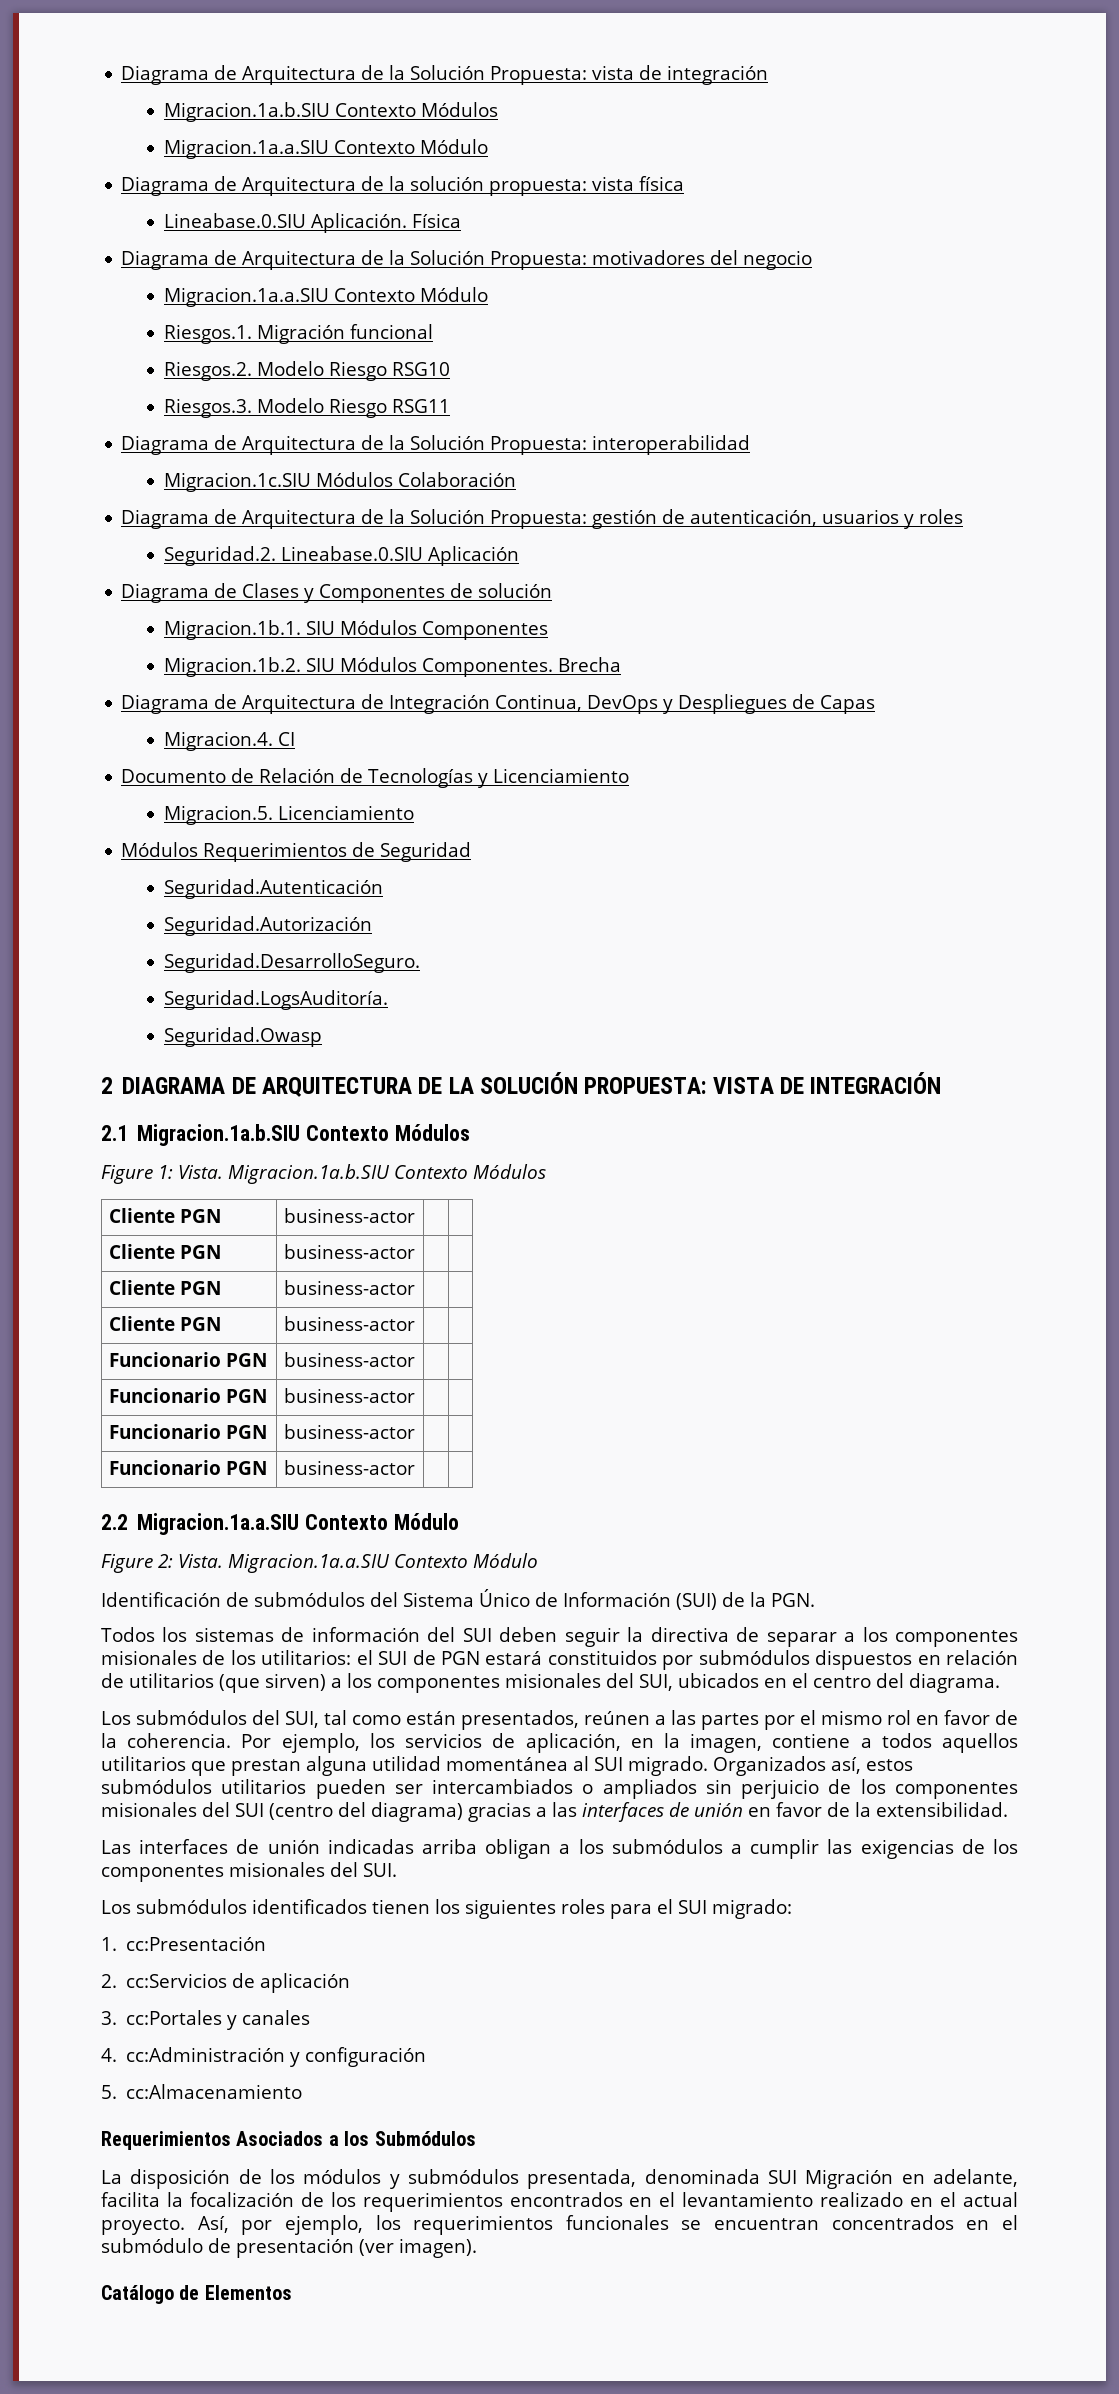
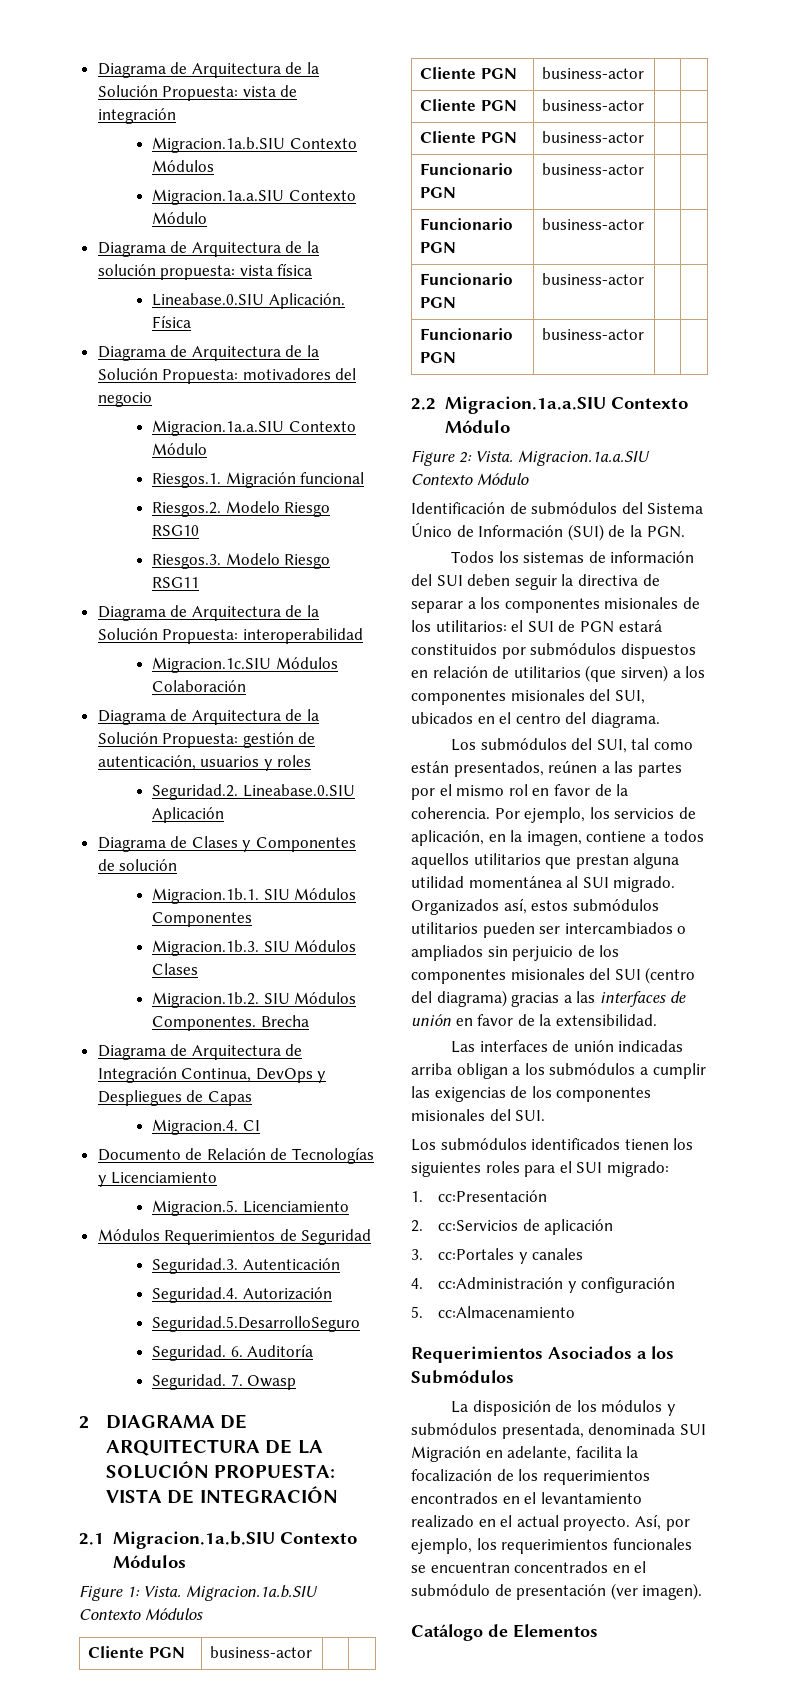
+ Migracion.1b.3. SIU Módulos Clases
- Seguridad.Autenticación
- Seguridad.Autorización
- Seguridad.DesarrolloSeguro.
- Seguridad.LogsAuditoría.
- Seguridad.Owasp
+ Seguridad.3. Autenticación
+ Seguridad.4. Autorización
+ Seguridad.5.DesarrolloSeguro
+ Seguridad. 6. Auditoría
+ Seguridad. 7. Owasp

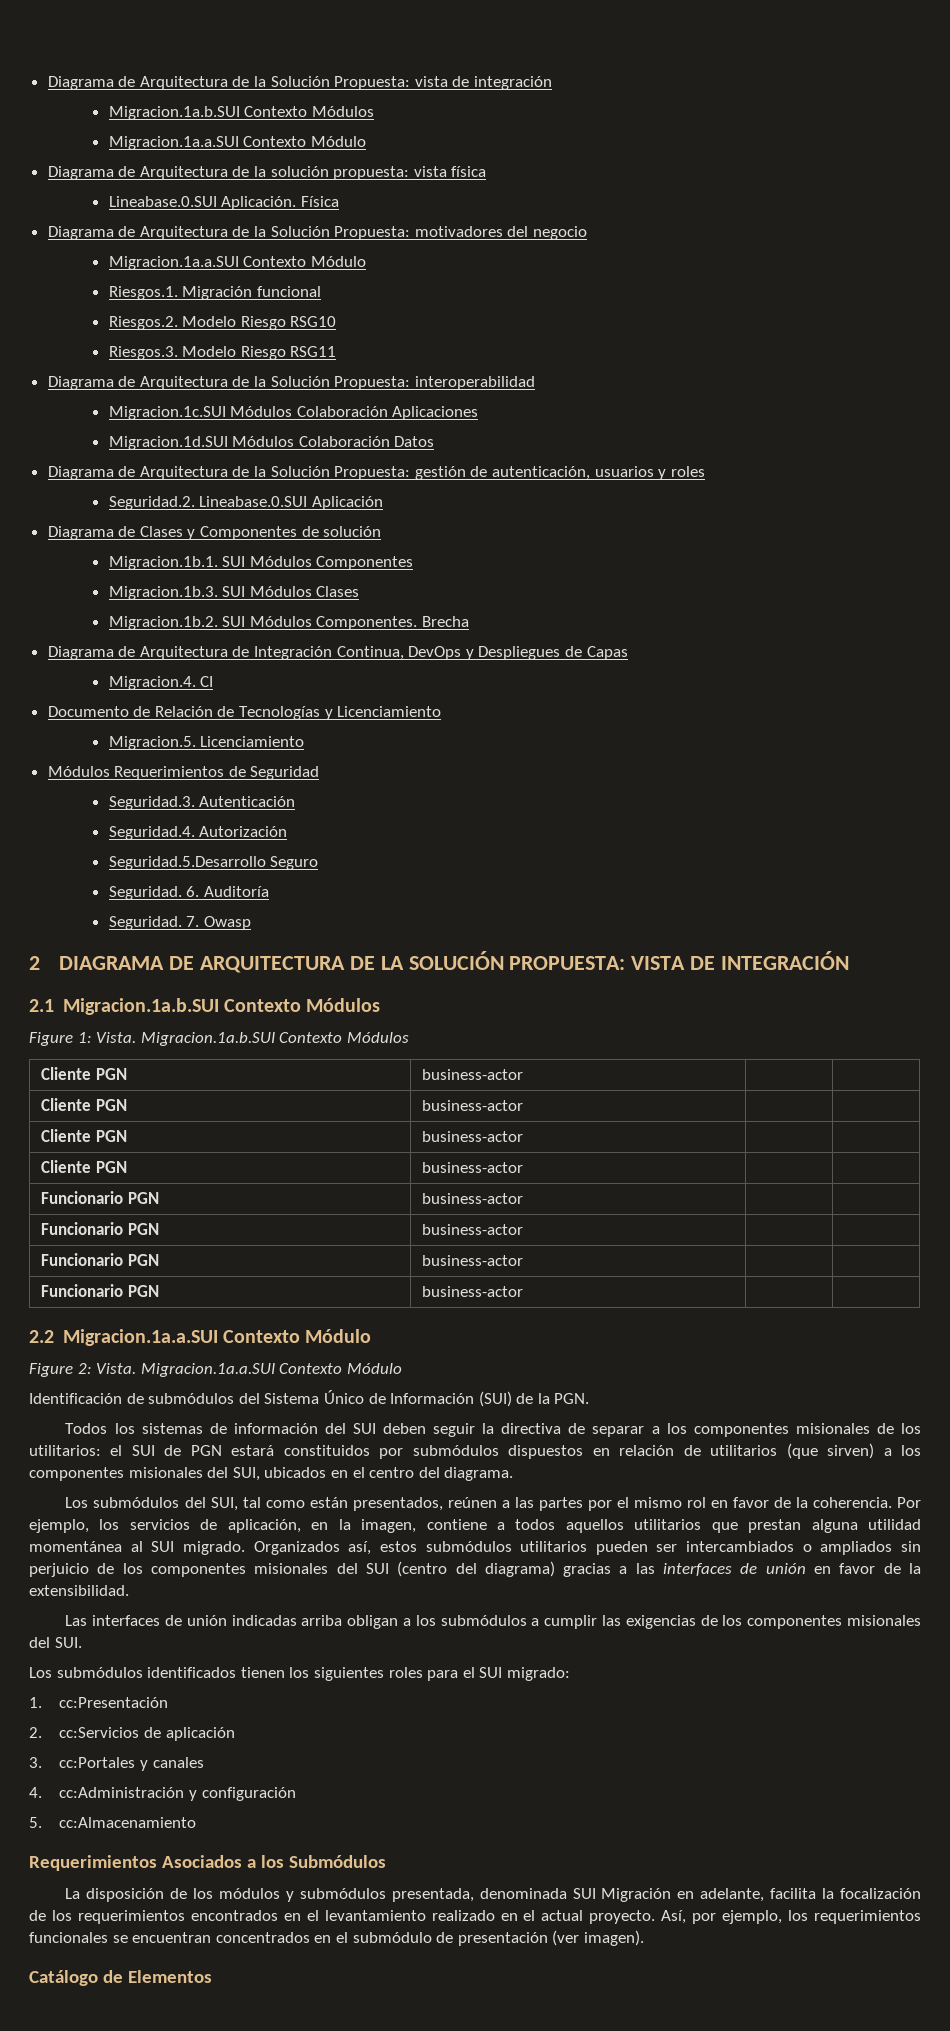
  Diagrama de Arquitectura de la Solución Propuesta: vista de integración
- Migracion.1a.b.SIU Contexto Módulos
- Migracion.1a.a.SIU Contexto Módulo
+ Migracion.1a.b.SUI Contexto Módulos
+ Migracion.1a.a.SUI Contexto Módulo
- Lineabase.0.SIU Aplicación.
+ Lineabase.0.SUI Aplicación.
  Diagrama de Arquitectura de la Solución Propuesta: motivadores del negocio
- Migracion.1a.a.SIU Contexto Módulo
+ Migracion.1a.a.SUI Contexto Módulo
- Migracion.1c.SIU Módulos Colaboración
+ Migracion.1c.SUI Módulos Colaboración Aplicaciones
+ Migracion.1d.SUI Módulos Colaboración Datos
- Seguridad.2. Lineabase.0.SIU Aplicación
+ Seguridad.2. Lineabase.0.SUI Aplicación
- Migracion.1b.1. SIU Módulos Componentes
+ Migracion.1b.1. SUI Módulos Componentes
- Migracion.1b.3. SIU Módulos Clases
+ Migracion.1b.3. SUI Módulos Clases
- Migracion.1b.2. SIU Módulos Componentes.
+ Migracion.1b.2. SUI Módulos Componentes.
- Seguridad.5.DesarrolloSeguro
+ Seguridad.5.Desarrollo Seguro
- 2.1 Migracion.1a.b.SIU Contexto Módulos
+ 2.1 Migracion.1a.b.SUI Contexto Módulos
- Figure 1: Vista. Migracion.1a.b.SIU Contexto Módulos
+ Figure 1: Vista. Migracion.1a.b.SUI Contexto Módulos
- 2.2 Migracion.1a.a.SIU Contexto Módulo
+ 2.2 Migracion.1a.a.SUI Contexto Módulo
- Figure 2: Vista. Migracion.1a.a.SIU Contexto Módulo
+ Figure 2: Vista. Migracion.1a.a.SUI Contexto Módulo

